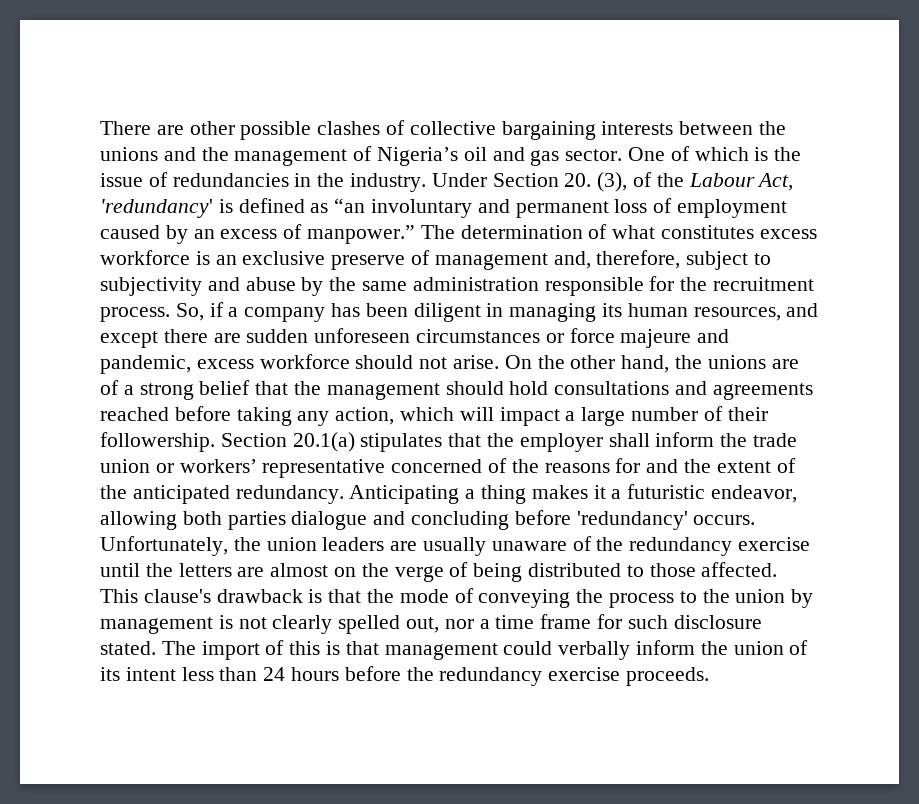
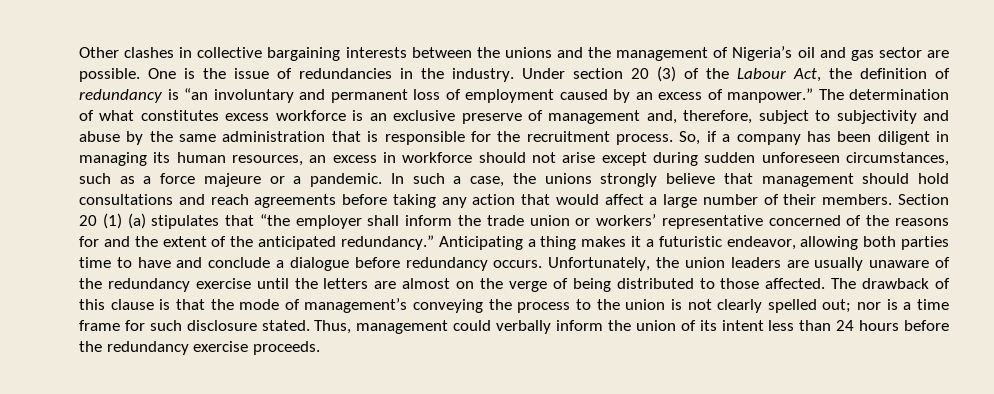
- There are other possible clashes of collective bargaining interests between the unions and the management of Nigeria’s oil and gas sector. One of which is the issue of redundancies in the industry.
+ Other clashes in collective bargaining interests between the unions and the management of Nigeria’s oil and gas sector are possible. One is the issue of redundancies in the industry.
- Under Section 20. (3), of the Labour Act, 'redundancy' is defined as “an involuntary and permanent loss of employment caused by an excess of manpower.”
+ Under section 20 (3) of the Labour Act, the definition of redundancy is “an involuntary and permanent loss of employment caused by an excess of manpower.”
- The determination of what constitutes excess workforce is an exclusive preserve of management and, therefore, subject to subjectivity and abuse by the same administration responsible for the recruitment process.
+ The determination of what constitutes excess workforce is an exclusive preserve of management and, therefore, subject to subjectivity and abuse by the same administration that is responsible for the recruitment process.
- So, if a company has been diligent in managing its human resources, and except there are sudden unforeseen circumstances or force majeure and pandemic, excess workforce should not arise. On the other hand, the unions are of a strong belief that the management should hold consultations and agreements reached before taking any action, which will impact a large number of their followership. Section 20.1(a) stipulates that the employer shall inform the trade union or workers’ representative concerned of the reasons for and the extent of the anticipated redundancy.
+ So, if a company has been diligent in managing its human resources, an excess in workforce should not arise except during sudden unforeseen circumstances, such as a force majeure or a pandemic. In such a case, the unions strongly believe that management should hold consultations and reach agreements before taking any action that would affect a large number of their members. Section 20 (1) (a) stipulates that “the employer shall inform the trade union or workers’ representative concerned of the reasons for and the extent of the anticipated redundancy.”
- Anticipating a thing makes it a futuristic endeavor, allowing both parties dialogue and concluding before 'redundancy' occurs.
+ Anticipating a thing makes it a futuristic endeavor, allowing both parties time to have and conclude a dialogue before redundancy occurs.
- This clause's drawback is that the mode of conveying the process to the union by management is not clearly spelled out, nor a time frame for such disclosure stated.
+ The drawback of this clause is that the mode of management’s conveying the process to the union is not clearly spelled out; nor is a time frame for such disclosure stated.
- The import of this is that management could verbally inform the union of its intent less than 24 hours before the redundancy exercise proceeds.
+ Thus, management could verbally inform the union of its intent less than 24 hours before the redundancy exercise proceeds.

